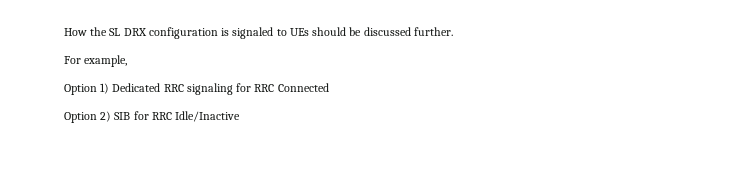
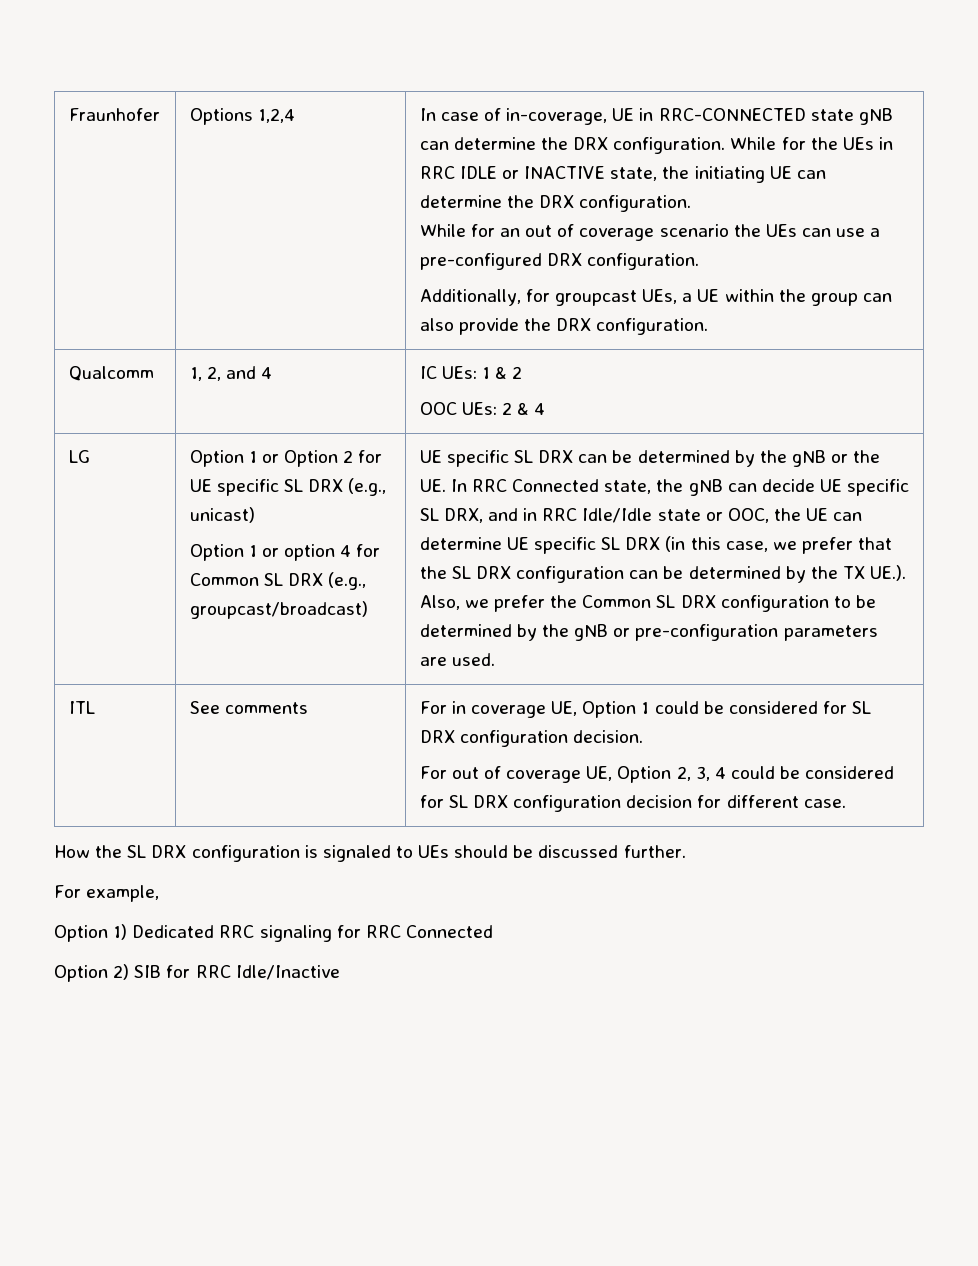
+ Fraunhofer | Options 1,2,4 | In case of in-coverage, UE in RRC-CONNECTED state gNB can determine the DRX configuration. While for the UEs in RRC IDLE or INACTIVE state, the initiating UE can determine the DRX configuration.
+ While for an out of coverage scenario the UEs can use a pre-configured DRX configuration.
+ Additionally, for groupcast UEs, a UE within the group can also provide the DRX configuration.
+ Qualcomm | 1, 2, and 4 | IC UEs: 1 & 2
+ OOC UEs: 2 & 4
+ LG | Option 1 or Option 2 for UE specific SL DRX (e.g., unicast)
+ Option 1 or option 4 for Common SL DRX (e.g., groupcast/broadcast) | UE specific SL DRX can be determined by the gNB or the UE. In RRC Connected state, the gNB can decide UE specific SL DRX, and in RRC Idle/Idle state or OOC, the UE can determine UE specific SL DRX (in this case, we prefer that the SL DRX configuration can be determined by the TX UE.). Also, we prefer the Common SL DRX configuration to be determined by the gNB or pre-configuration parameters are used.
+ ITL | See comments | For in coverage UE, Option 1 could be considered for SL DRX configuration decision.
+ For out of coverage UE, Option 2, 3, 4 could be considered for SL DRX configuration decision for different case.

